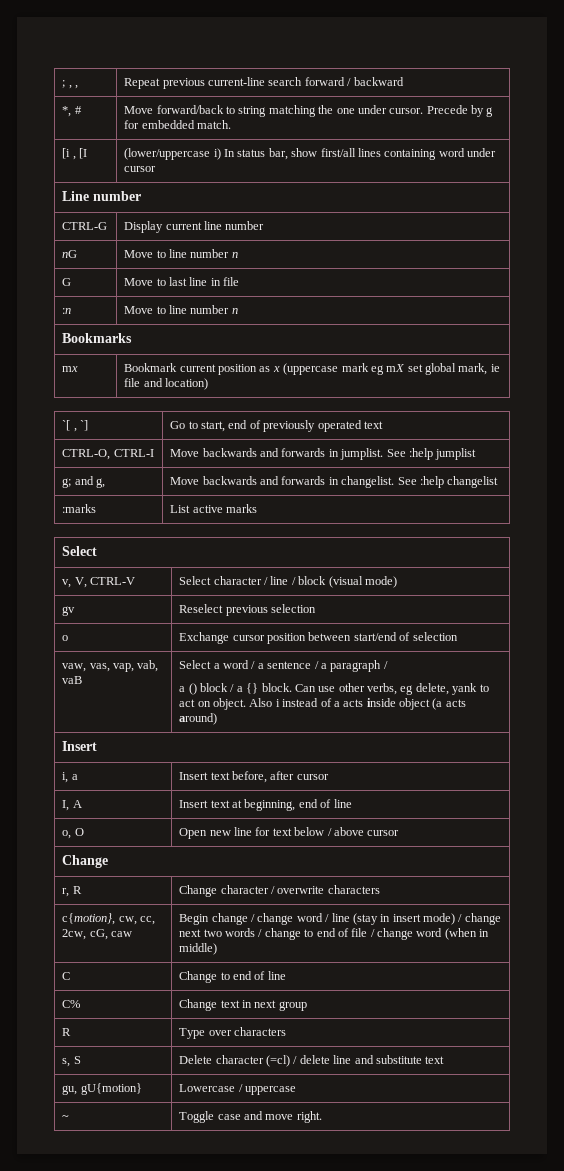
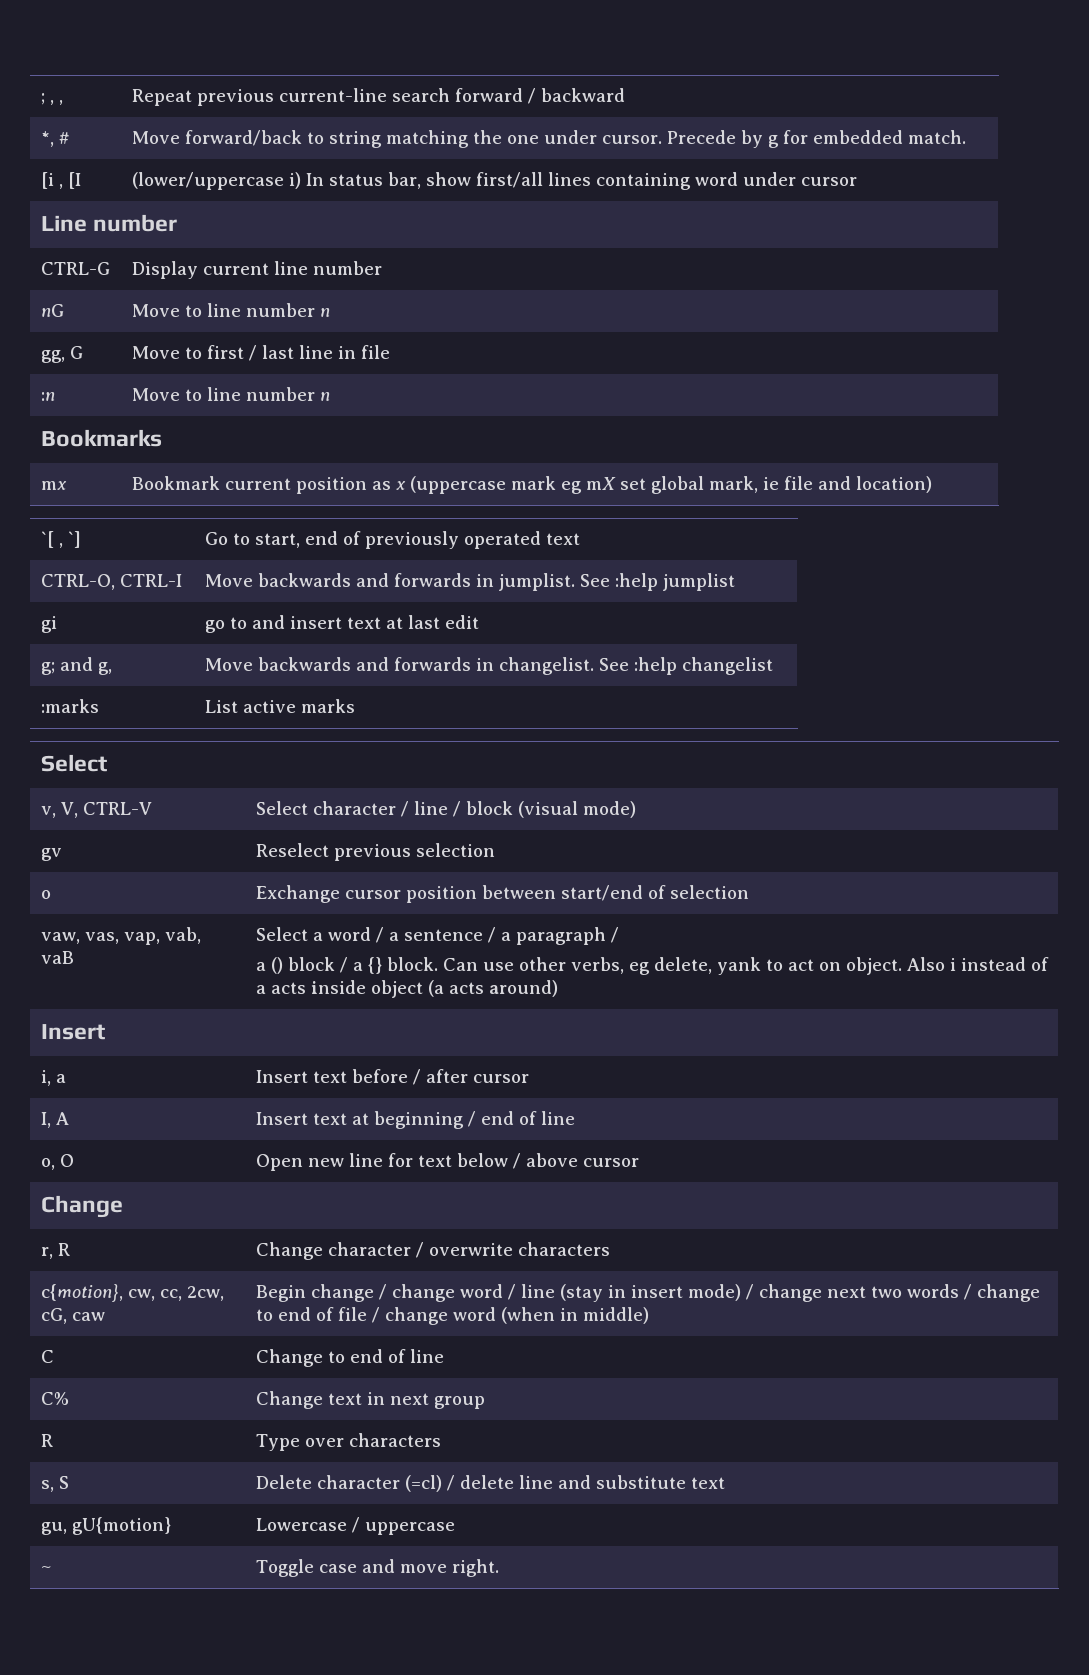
- G | Move to last line in file
+ gg, G | Move to first / last line in file
+ gi | go to and insert text at last edit
- i, a | Insert text before, after cursor
+ i, a | Insert text before / after cursor
- I, A | Insert text at beginning, end of line
+ I, A | Insert text at beginning / end of line

